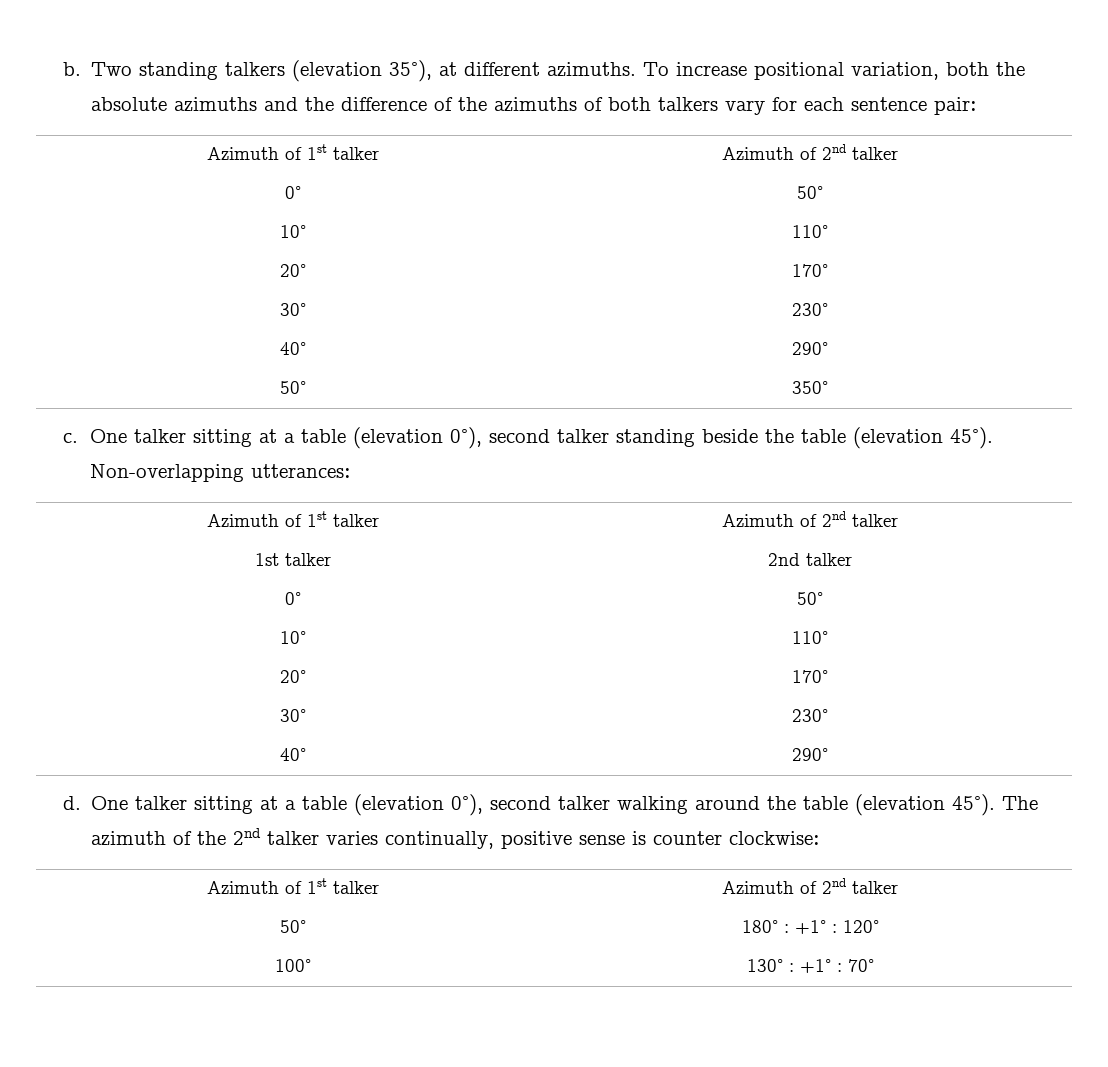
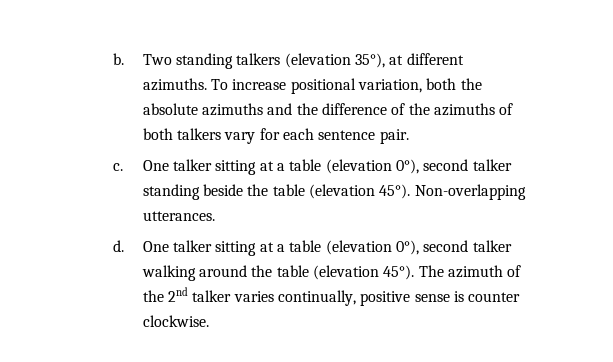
- To increase positional variation, both the absolute azimuths and the difference of the azimuths of both talkers vary for each sentence pair:
- Azimuth of 1st talker | Azimuth of 2nd talker
- 0° | 50°
- 10° | 110°
- 20° | 170°
- 30° | 230°
- 40° | 290°
- 50° | 350°
+ To increase positional variation, both the absolute azimuths and the difference of the azimuths of both talkers vary for each sentence pair.
- Non-overlapping utterances:
- Azimuth of 1st talker | Azimuth of 2nd talker
- 1st talker | 2nd talker
- 0° | 50°
- 10° | 110°
- 20° | 170°
- 30° | 230°
- 40° | 290°
+ Non-overlapping utterances.
- The azimuth of the 2nd talker varies continually, positive sense is counter clockwise:
- Azimuth of 1st talker | Azimuth of 2nd talker
- 50° | 180° : +1° : 120°
- 100° | 130° : +1° : 70°
+ The azimuth of the 2nd talker varies continually, positive sense is counter clockwise.

